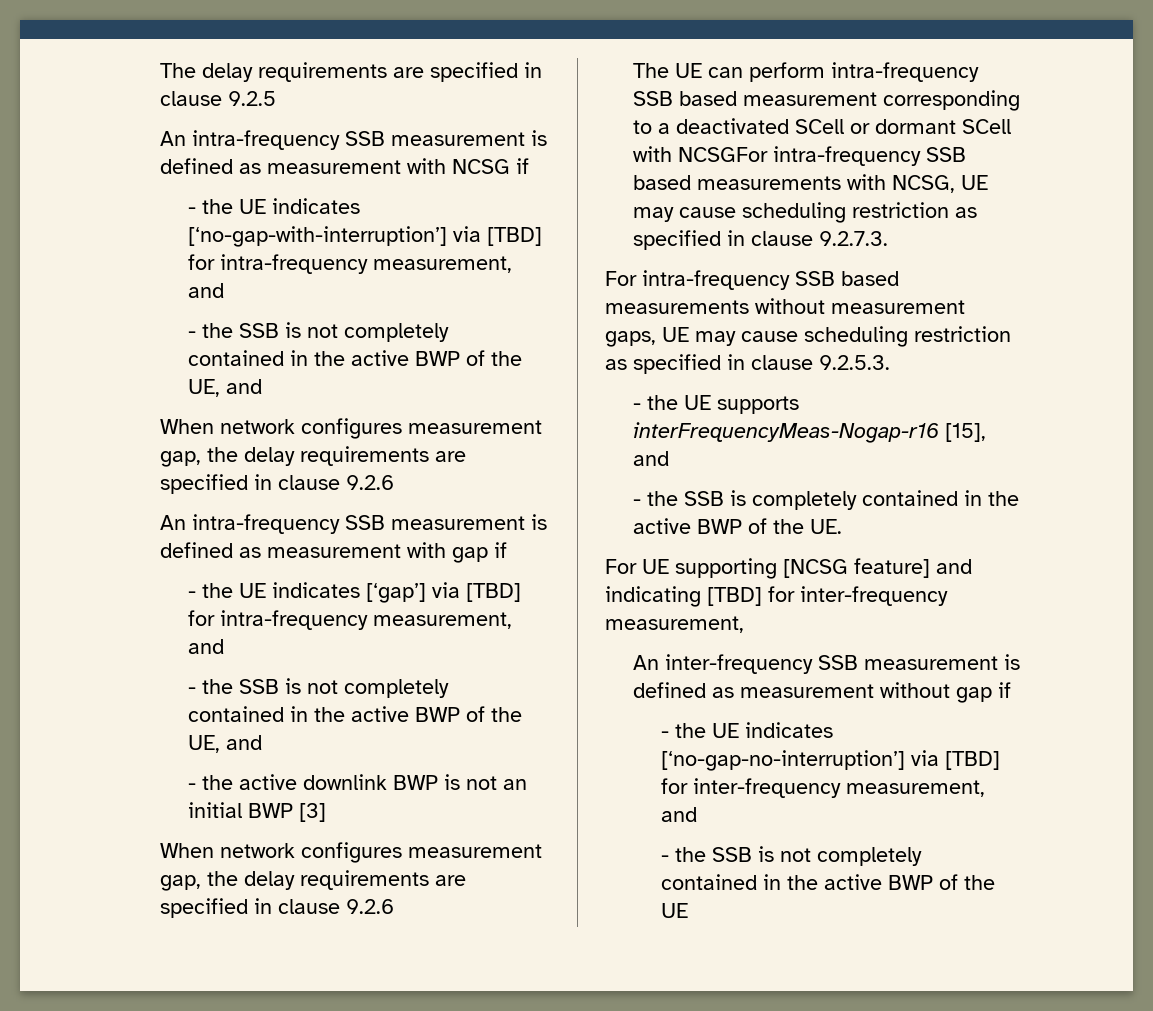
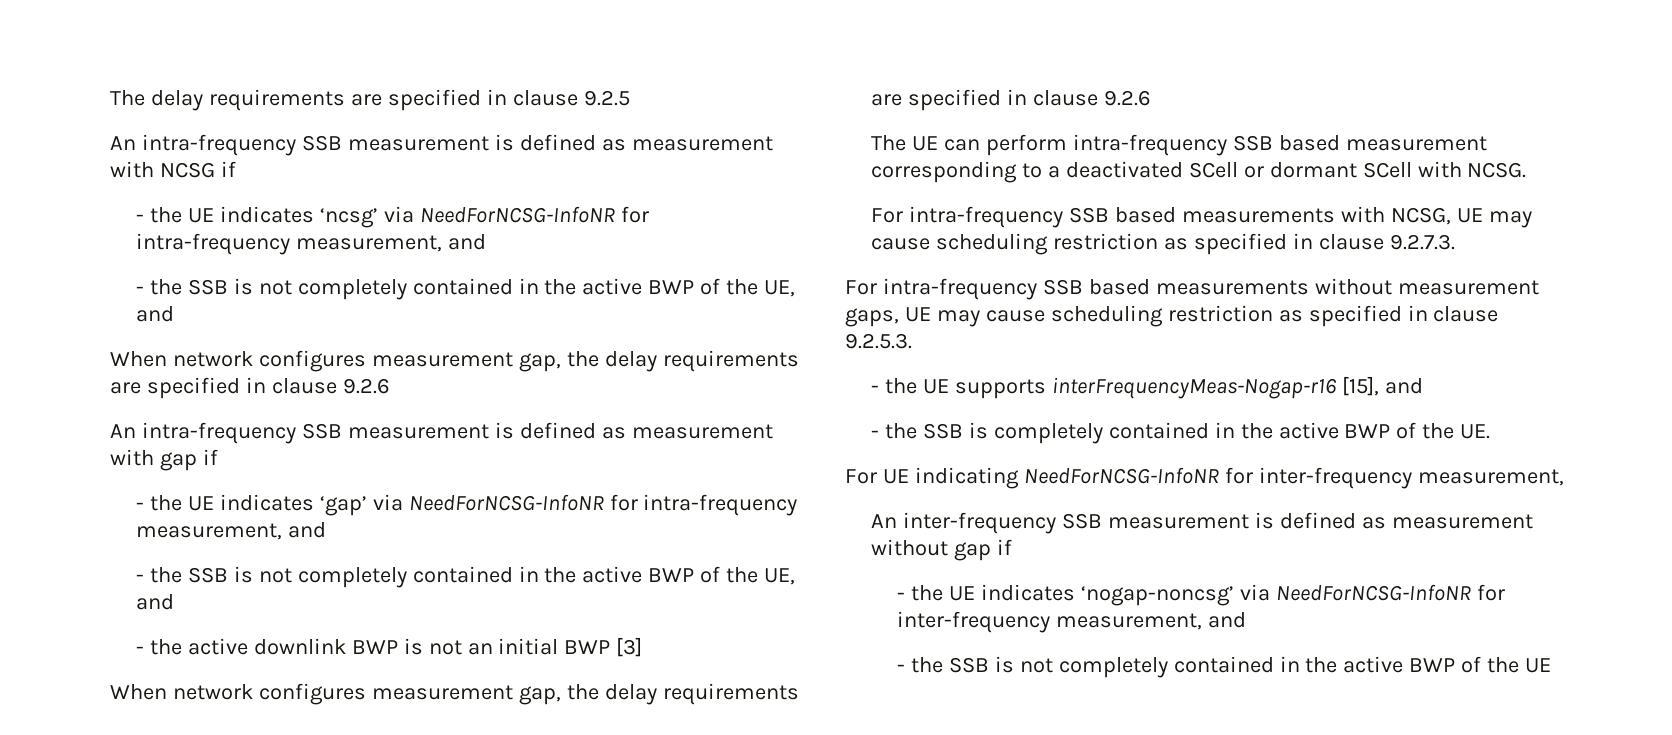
- - the UE indicates [‘no-gap-with-interruption’] via [TBD] for intra-frequency measurement, and
+ - the UE indicates ‘ncsg’ via NeedForNCSG-InfoNR for intra-frequency measurement, and
- - the UE indicates [‘gap’] via [TBD] for intra-frequency measurement, and
+ - the UE indicates ‘gap’ via NeedForNCSG-InfoNR for intra-frequency measurement, and
- The UE can perform intra-frequency SSB based measurement corresponding to a deactivated SCell or dormant SCell with NCSGFor intra-frequency SSB based measurements with NCSG, UE may cause scheduling restriction as specified in clause 9.2.7.3.
+ The UE can perform intra-frequency SSB based measurement corresponding to a deactivated SCell or dormant SCell with NCSG.
+ For intra-frequency SSB based measurements with NCSG, UE may cause scheduling restriction as specified in clause 9.2.7.3.
- For UE supporting [NCSG feature] and indicating [TBD] for inter-frequency measurement,
+ For UE indicating NeedForNCSG-InfoNR for inter-frequency measurement,
- - the UE indicates [‘no-gap-no-interruption’] via [TBD] for inter-frequency measurement, and
+ - the UE indicates ‘nogap-noncsg’ via NeedForNCSG-InfoNR for inter-frequency measurement, and

